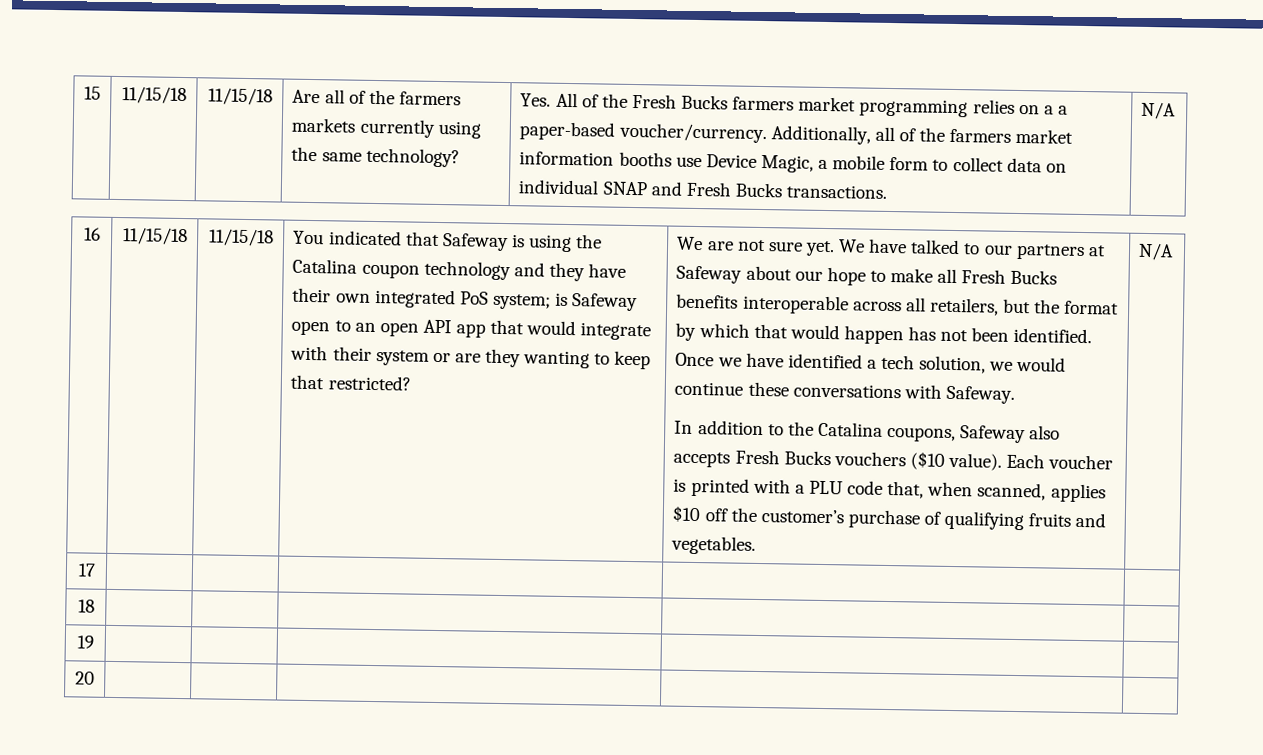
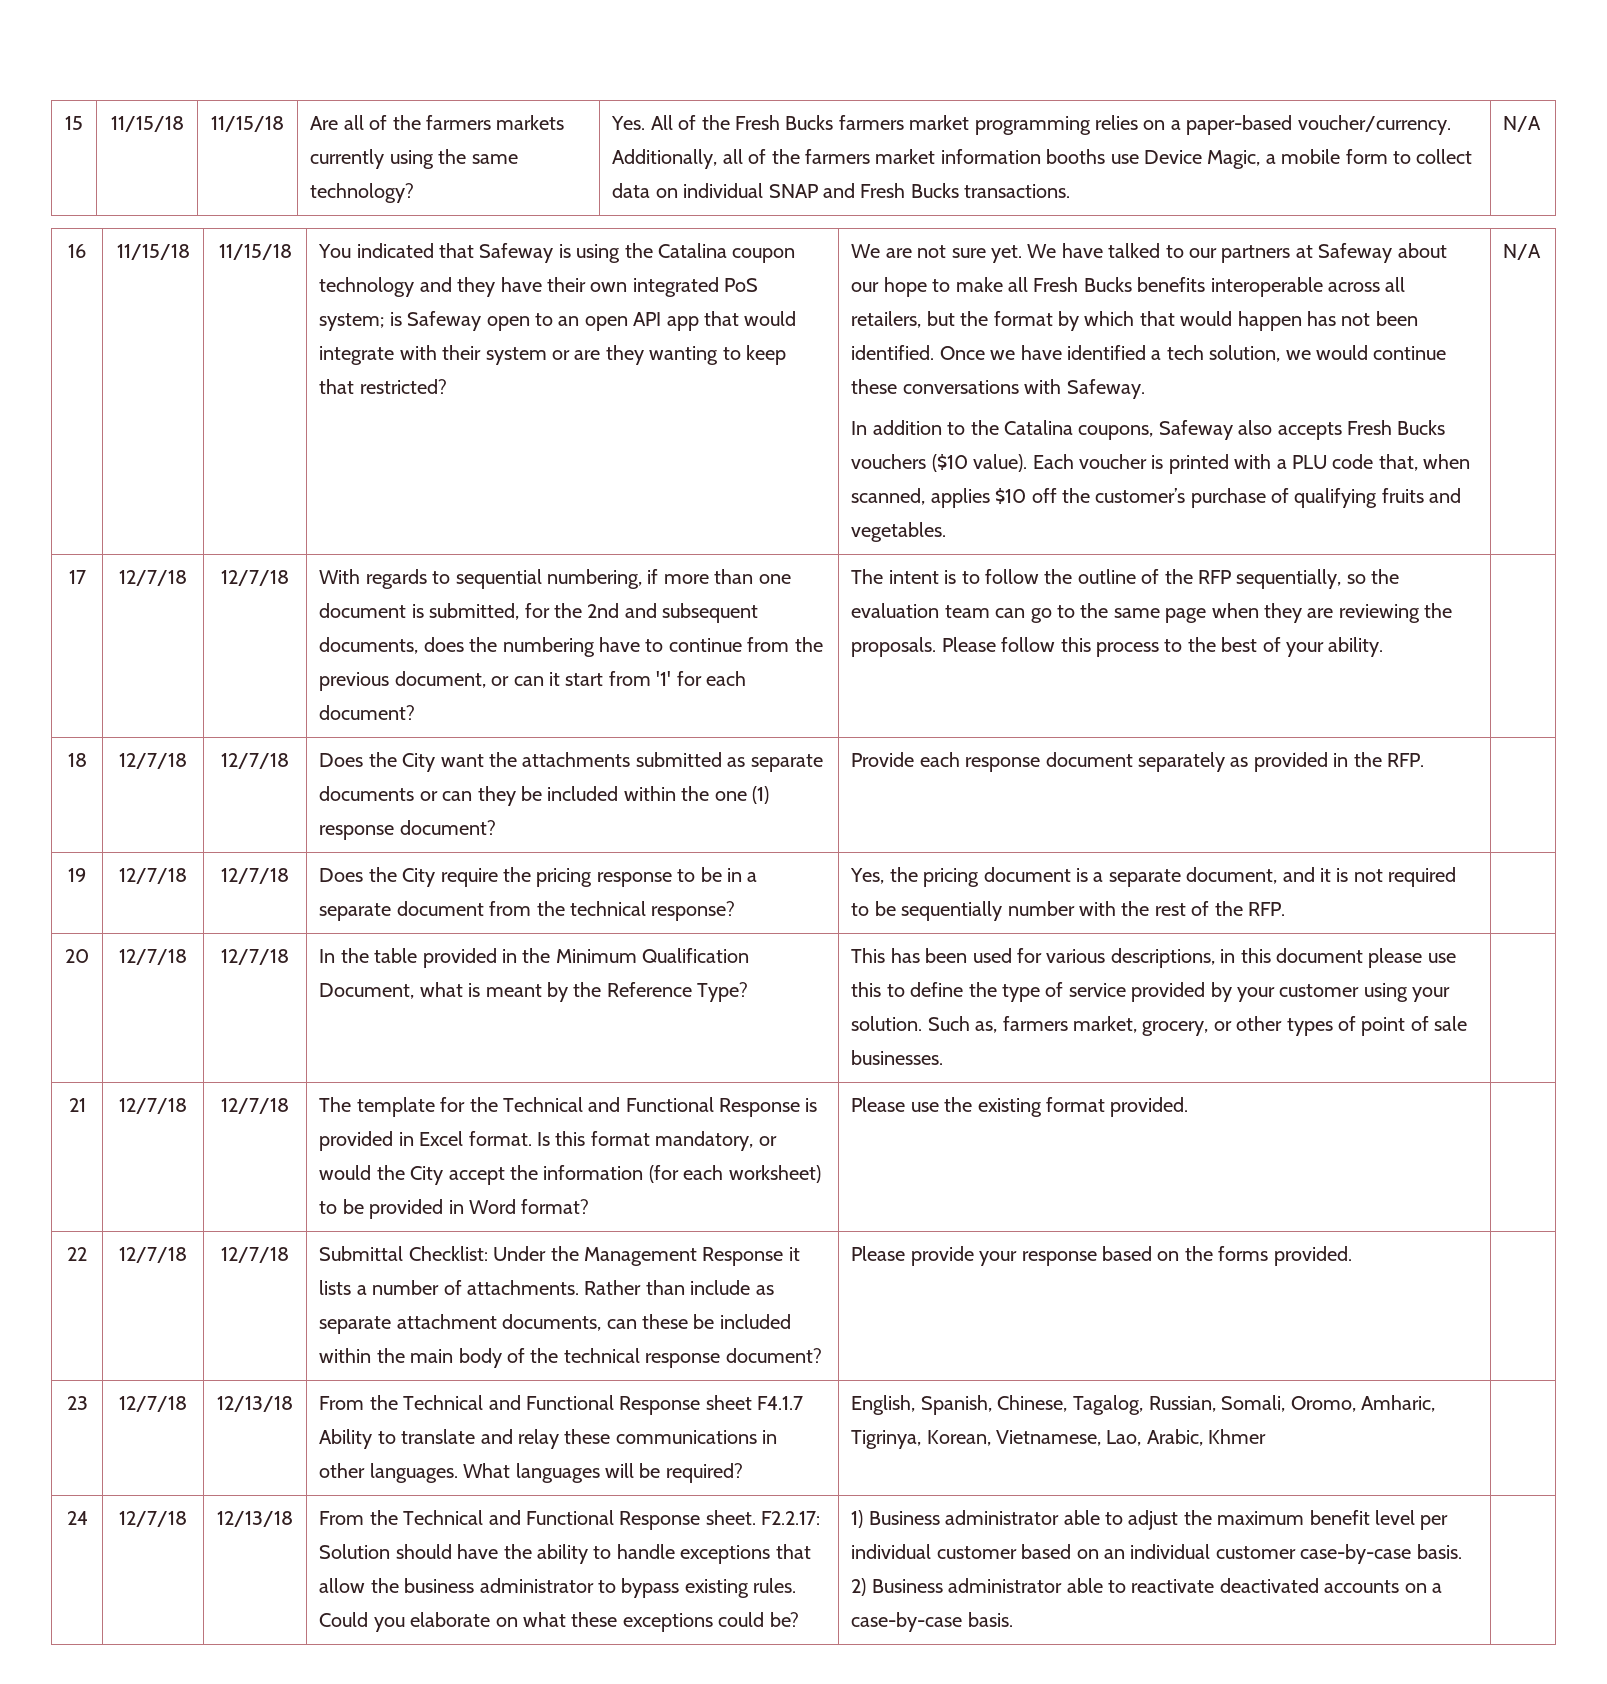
- Yes. All of the Fresh Bucks farmers market programming relies on a a paper-based voucher/currency.
+ Yes. All of the Fresh Bucks farmers market programming relies on a paper-based voucher/currency.
- 18 | | | | |
- 19 | | | | |
- 20 | | | | |
+ 12/7/18 | 12/7/18 | With regards to sequential numbering, if more than one document is submitted, for the 2nd and subsequent documents, does the numbering have to continue from the previous document, or can it start from '1' for each document? | The intent is to follow the outline of the RFP sequentially, so the evaluation team can go to the same page when they are reviewing the proposals. Please follow this process to the best of your ability. |
+ 18 | 12/7/18 | 12/7/18 | Does the City want the attachments submitted as separate documents or can they be included within the one (1) response document? | Provide each response document separately as provided in the RFP. |
+ 19 | 12/7/18 | 12/7/18 | Does the City require the pricing response to be in a separate document from the technical response? | Yes, the pricing document is a separate document, and it is not required to be sequentially number with the rest of the RFP. |
+ 20 | 12/7/18 | 12/7/18 | In the table provided in the Minimum Qualification Document, what is meant by the Reference Type? | This has been used for various descriptions, in this document please use this to define the type of service provided by your customer using your solution. Such as, farmers market, grocery, or other types of point of sale businesses. |
+ 21 | 12/7/18 | 12/7/18 | The template for the Technical and Functional Response is provided in Excel format. Is this format mandatory, or would the City accept the information (for each worksheet) to be provided in Word format? | Please use the existing format provided. |
+ 22 | 12/7/18 | 12/7/18 | Submittal Checklist: Under the Management Response it lists a number of attachments. Rather than include as separate attachment documents, can these be included within the main body of the technical response document? | Please provide your response based on the forms provided. |
+ 23 | 12/7/18 | 12/13/18 | From the Technical and Functional Response sheet F4.1.7 Ability to translate and relay these communications in other languages. What languages will be required? | English, Spanish, Chinese, Tagalog, Russian, Somali, Oromo, Amharic, Tigrinya, Korean, Vietnamese, Lao, Arabic, Khmer |
+ 24 | 12/7/18 | 12/13/18 | From the Technical and Functional Response sheet. F2.2.17: Solution should have the ability to handle exceptions that allow the business administrator to bypass existing rules. Could you elaborate on what these exceptions could be? | 1) Business administrator able to adjust the maximum benefit level per individual customer based on an individual customer case-by-case basis. 2) Business administrator able to reactivate deactivated accounts on a case-by-case basis.

